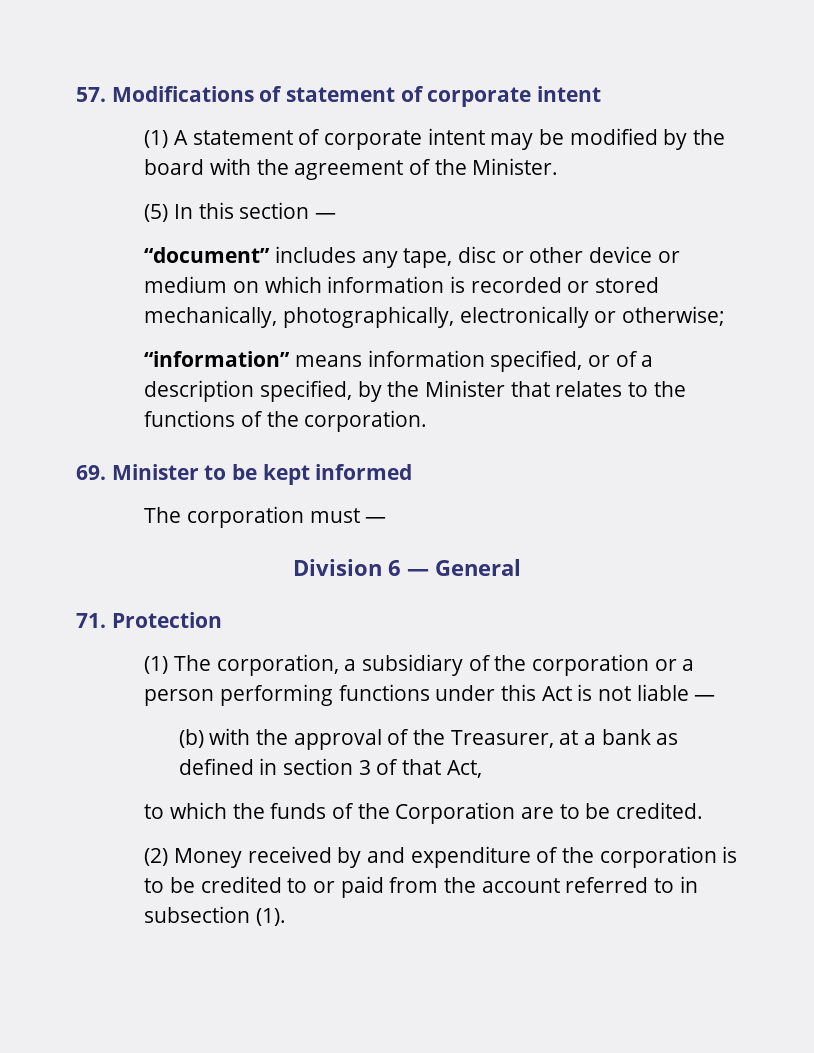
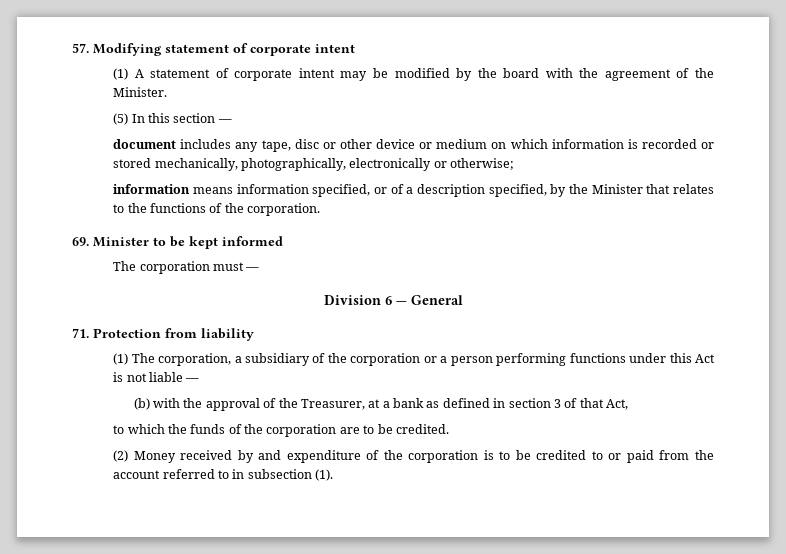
- 57. Modifications of statement of corporate intent
+ 57. Modifying statement of corporate intent
- “document” includes any tape, disc or other device or medium on which information is recorded or stored mechanically, photographically, electronically or otherwise;
+ document includes any tape, disc or other device or medium on which information is recorded or stored mechanically, photographically, electronically or otherwise;
- “information” means information specified, or of a description specified, by the Minister that relates to the functions of the corporation.
+ information means information specified, or of a description specified, by the Minister that relates to the functions of the corporation.
- 71. Protection
+ 71. Protection from liability
- to which the funds of the Corporation are to be credited.
+ to which the funds of the corporation are to be credited.

